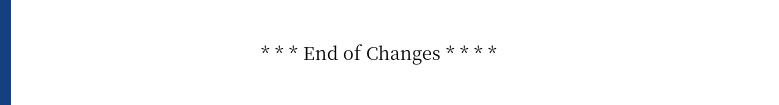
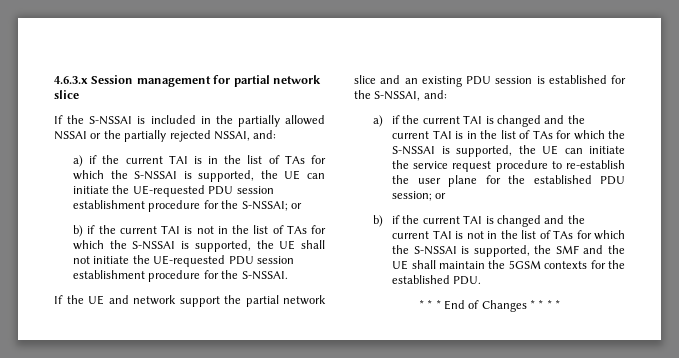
+ 4.6.3.x Session management for partial network slice
+ If the S-NSSAI is included in the partially allowed NSSAI or the partially rejected NSSAI, and:
+ a) if the current TAI is in the list of TAs for which the S-NSSAI is supported, the UE can initiate the UE-requested PDU session establishment procedure for the S-NSSAI; or
+ b) if the current TAI is not in the list of TAs for which the S-NSSAI is supported, the UE shall not initiate the UE-requested PDU session establishment procedure for the S-NSSAI.
+ If the UE and network support the partial network slice and an existing PDU session is established for the S-NSSAI, and:
+ a) if the current TAI is changed and the current TAI is in the list of TAs for which the S-NSSAI is supported, the UE can initiate the service request procedure to re-establish the user plane for the established PDU session; or
+ b) if the current TAI is changed and the current TAI is not in the list of TAs for which the S-NSSAI is supported, the SMF and the UE shall maintain the 5GSM contexts for the established PDU.

